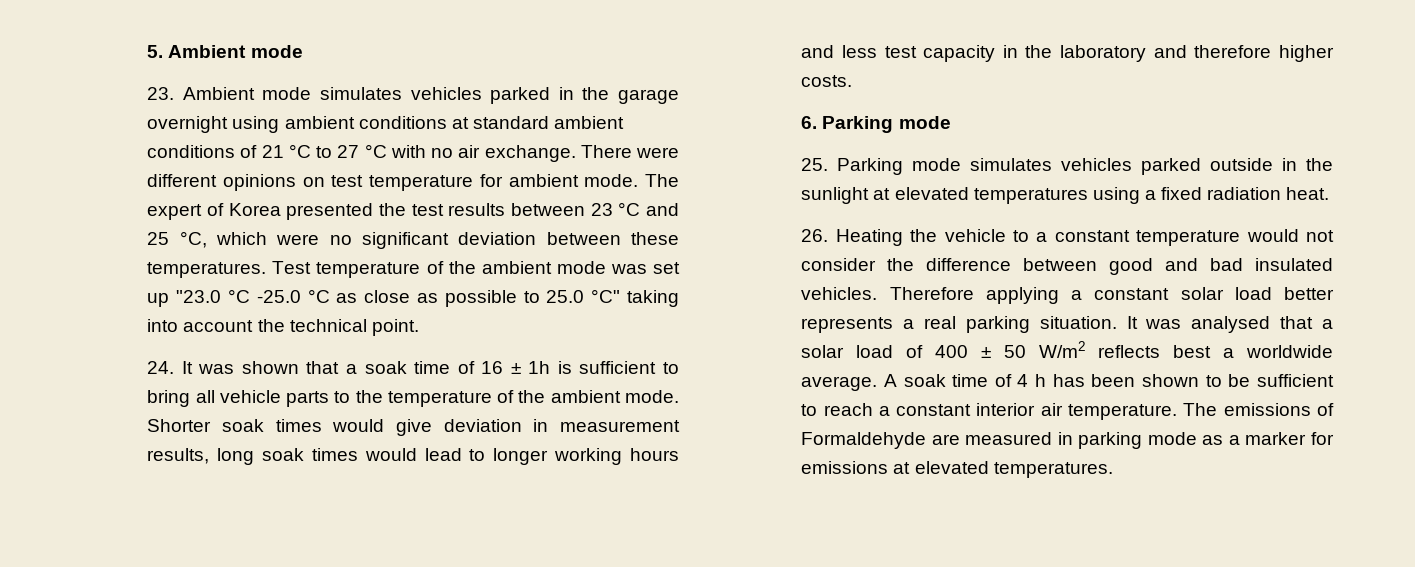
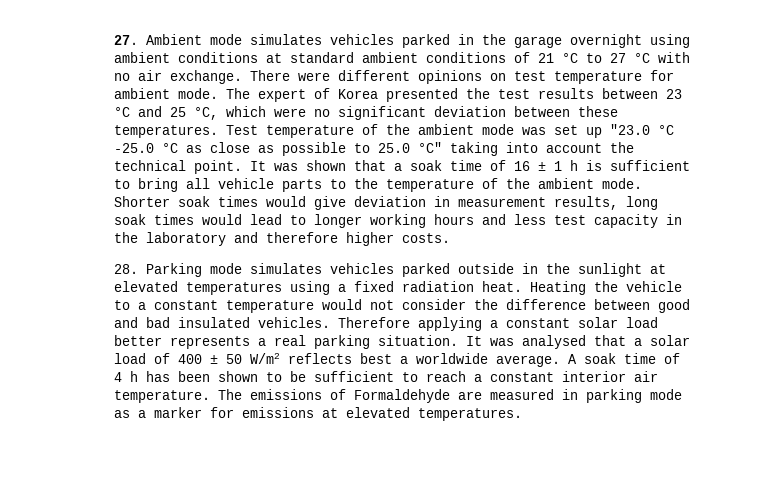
- 5. Ambient mode
- 23. Ambient mode simulates vehicles parked in the garage overnight using ambient conditions at standard ambient conditions of 21 °C to 27 °C with no air exchange.
+ 27. Ambient mode simulates vehicles parked in the garage overnight using ambient conditions at standard ambient conditions of 21 °C to 27 °C with no air exchange.
- Test temperature of the ambient mode was set up "23.0 °C -25.0 °C as close as possible to 25.0 °C" taking into account the technical point.
- 24. It was shown that a soak time of 16 ± 1h is sufficient to bring all vehicle parts to the temperature of the ambient mode.
+ Test temperature of the ambient mode was set up "23.0 °C -25.0 °C as close as possible to 25.0 °C" taking into account the technical point. It was shown that a soak time of 16 ± 1 h is sufficient to bring all vehicle parts to the temperature of the ambient mode.
- 6. Parking mode
- 25. Parking mode simulates vehicles parked outside in the sunlight at elevated temperatures using a fixed radiation heat.
- 26. Heating the vehicle to a constant temperature would not consider the difference between good and bad insulated vehicles.
+ 28. Parking mode simulates vehicles parked outside in the sunlight at elevated temperatures using a fixed radiation heat. Heating the vehicle to a constant temperature would not consider the difference between good and bad insulated vehicles.

